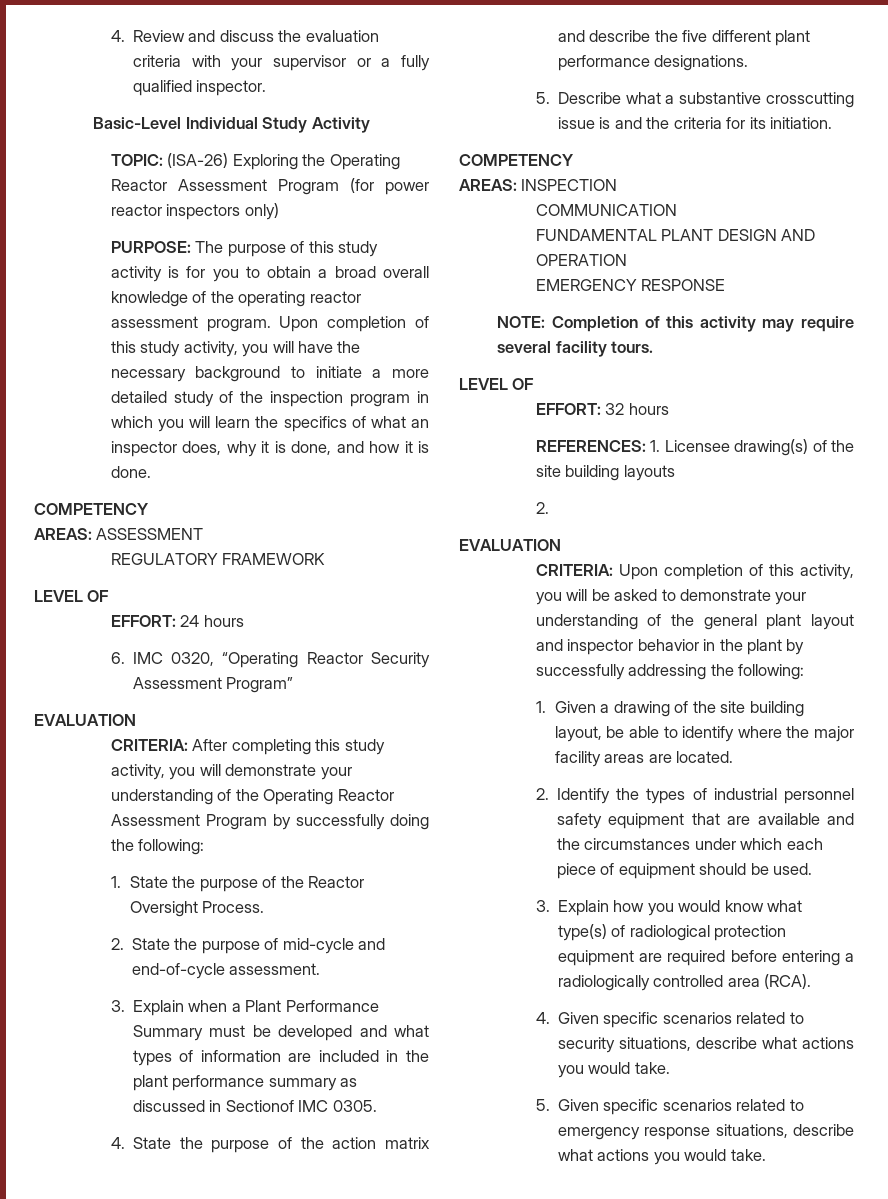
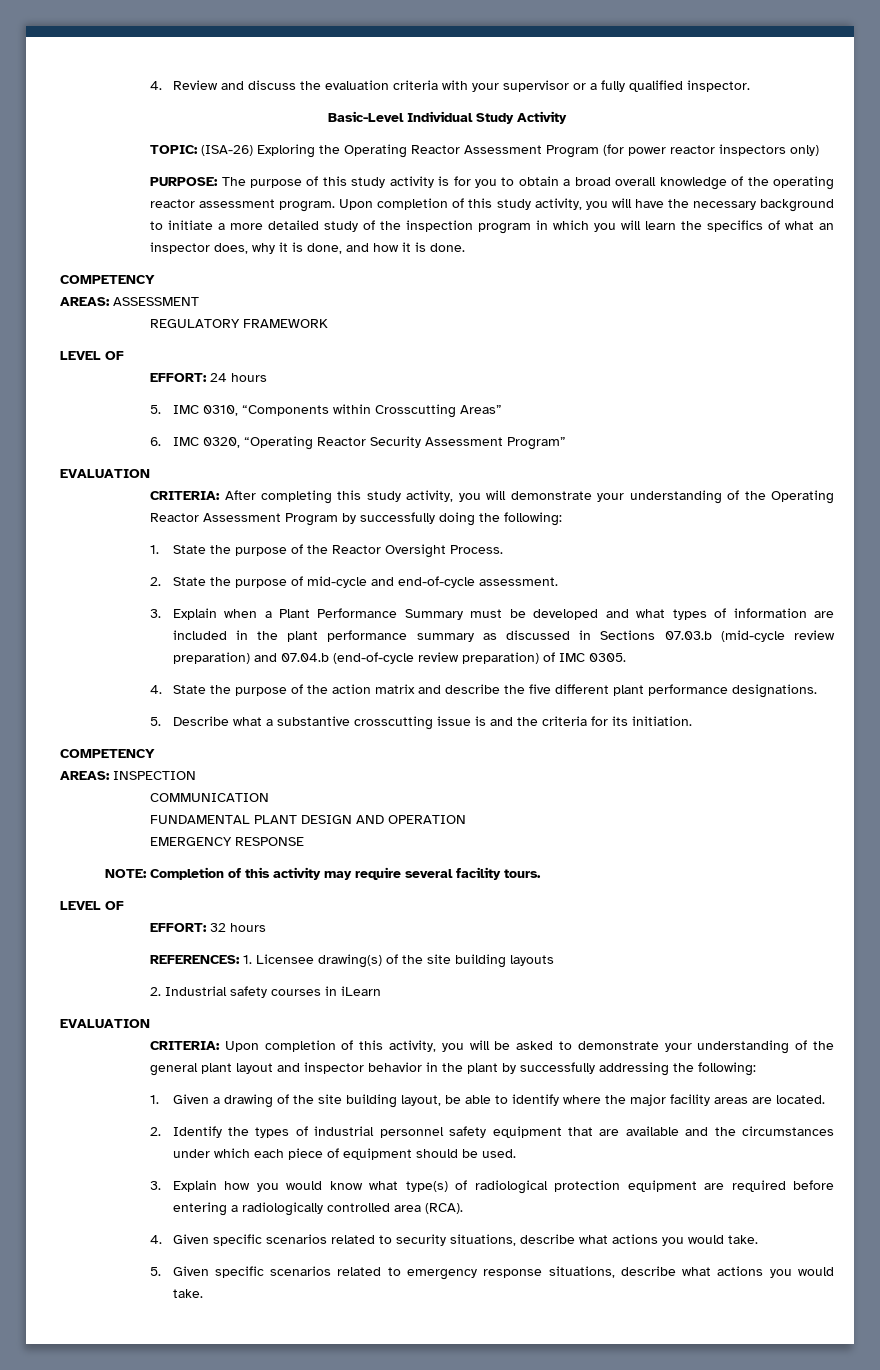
+ 5. IMC 0310, “Components within Crosscutting Areas”
- 3. Explain when a Plant Performance Summary must be developed and what types of information are included in the plant performance summary as discussed in Sectionof IMC 0305.
+ 3. Explain when a Plant Performance Summary must be developed and what types of information are included in the plant performance summary as discussed in Sections 07.03.b (mid-cycle review preparation) and 07.04.b (end-of-cycle review preparation) of IMC 0305.
  REFERENCES: 1. Licensee drawing(s) of the site building layouts
- 2.
+ 2. Industrial safety courses in iLearn

